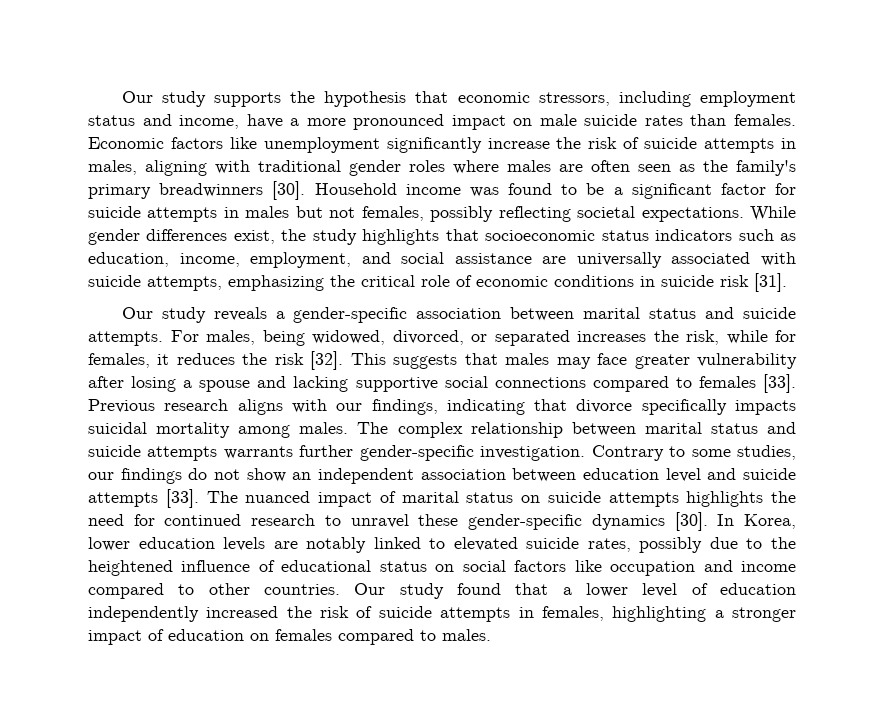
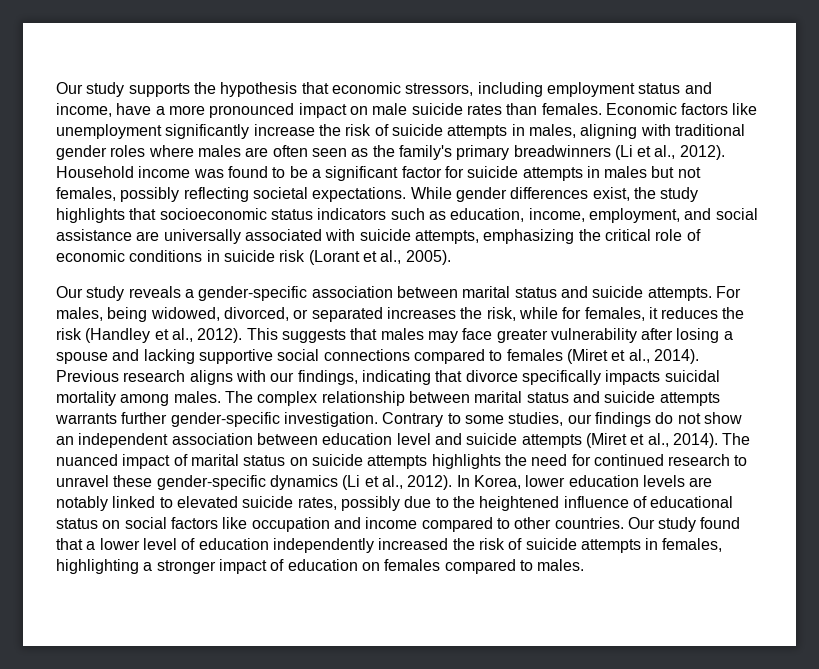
- Economic factors like unemployment significantly increase the risk of suicide attempts in males, aligning with traditional gender roles where males are often seen as the family's primary breadwinners [30].
+ Economic factors like unemployment significantly increase the risk of suicide attempts in males, aligning with traditional gender roles where males are often seen as the family's primary breadwinners (Li et al., 2012).
- While gender differences exist, the study highlights that socioeconomic status indicators such as education, income, employment, and social assistance are universally associated with suicide attempts, emphasizing the critical role of economic conditions in suicide risk [31].
+ While gender differences exist, the study highlights that socioeconomic status indicators such as education, income, employment, and social assistance are universally associated with suicide attempts, emphasizing the critical role of economic conditions in suicide risk (Lorant et al., 2005).
- For males, being widowed, divorced, or separated increases the risk, while for females, it reduces the risk [32].
+ For males, being widowed, divorced, or separated increases the risk, while for females, it reduces the risk (Handley et al., 2012).
- This suggests that males may face greater vulnerability after losing a spouse and lacking supportive social connections compared to females [33].
+ This suggests that males may face greater vulnerability after losing a spouse and lacking supportive social connections compared to females (Miret et al., 2014).
- Contrary to some studies, our findings do not show an independent association between education level and suicide attempts [33].
+ Contrary to some studies, our findings do not show an independent association between education level and suicide attempts (Miret et al., 2014).
- The nuanced impact of marital status on suicide attempts highlights the need for continued research to unravel these gender-specific dynamics [30].
+ The nuanced impact of marital status on suicide attempts highlights the need for continued research to unravel these gender-specific dynamics (Li et al., 2012).

